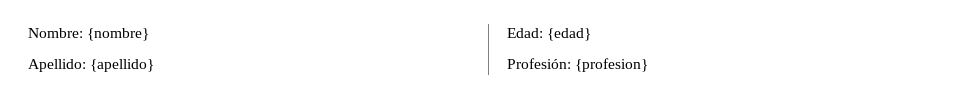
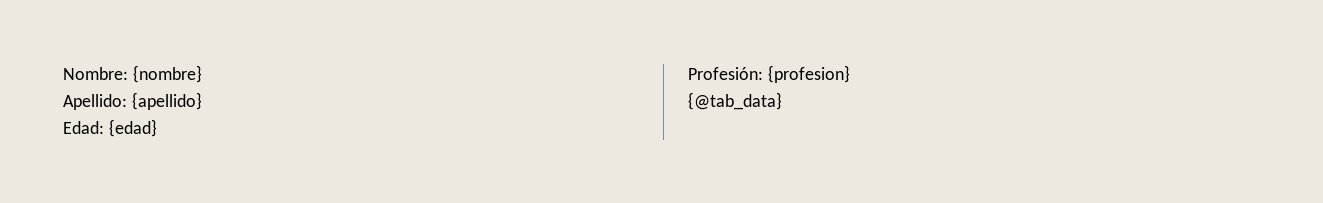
+ {@tab_data}

